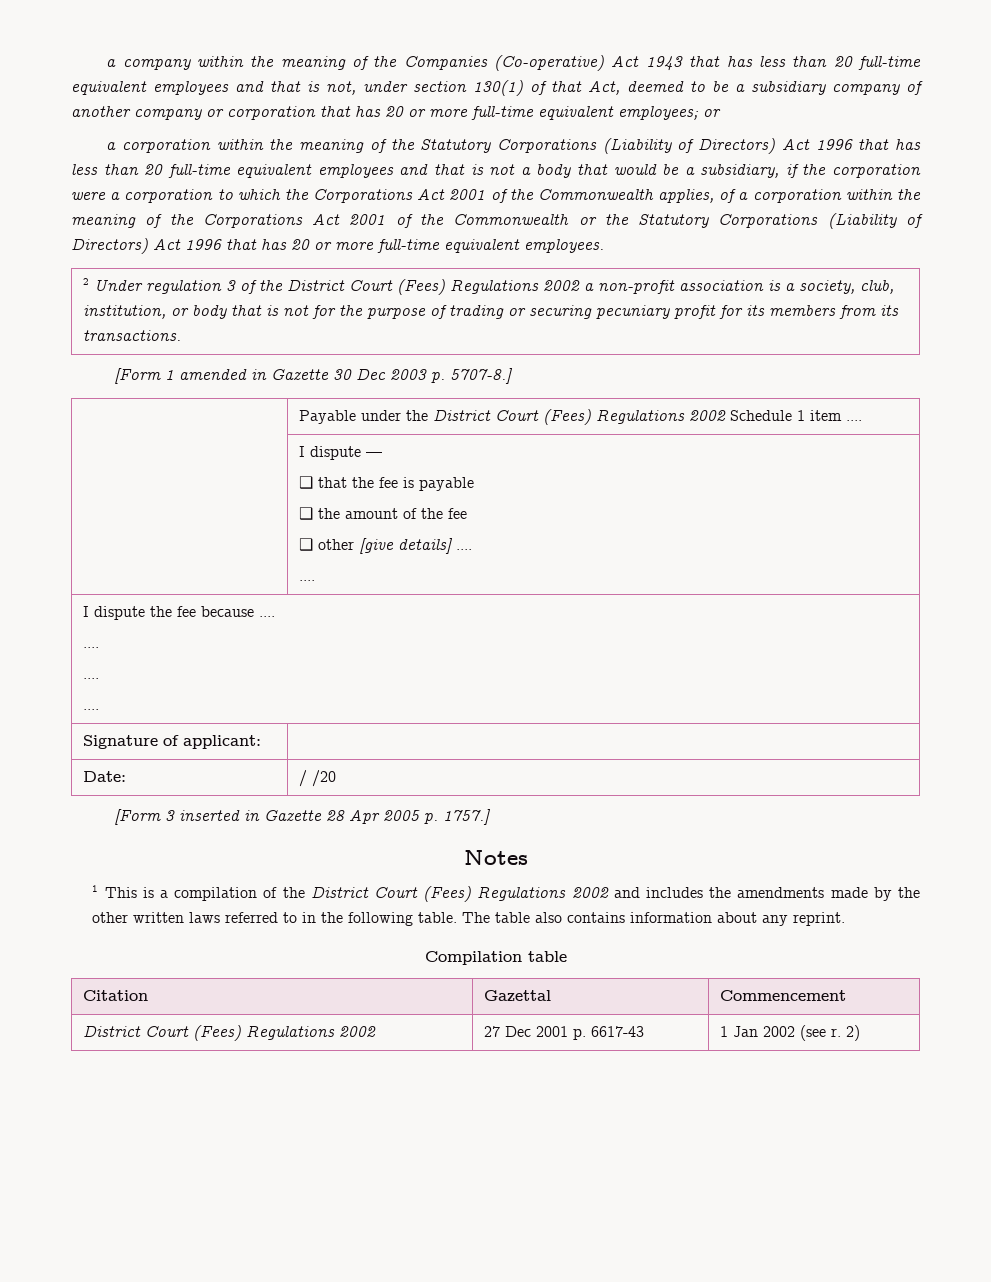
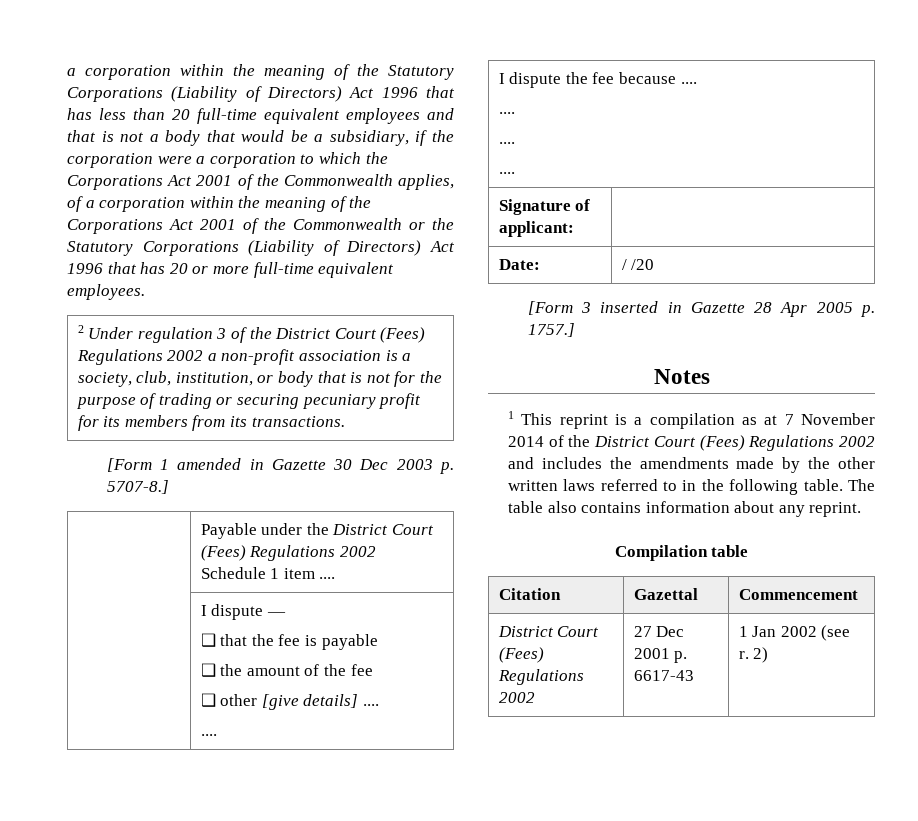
- a company within the meaning of the Companies (Co-operative) Act 1943 that has less than 20 full-time equivalent employees and that is not, under section 130(1) of that Act, deemed to be a subsidiary company of another company or corporation that has 20 or more full-time equivalent employees; or
- 1 This is a compilation of the District Court (Fees) Regulations 2002 and includes the amendments made by the other written laws referred to in the following table.
+ 1 This reprint is a compilation as at 7 November 2014 of the District Court (Fees) Regulations 2002 and includes the amendments made by the other written laws referred to in the following table.

